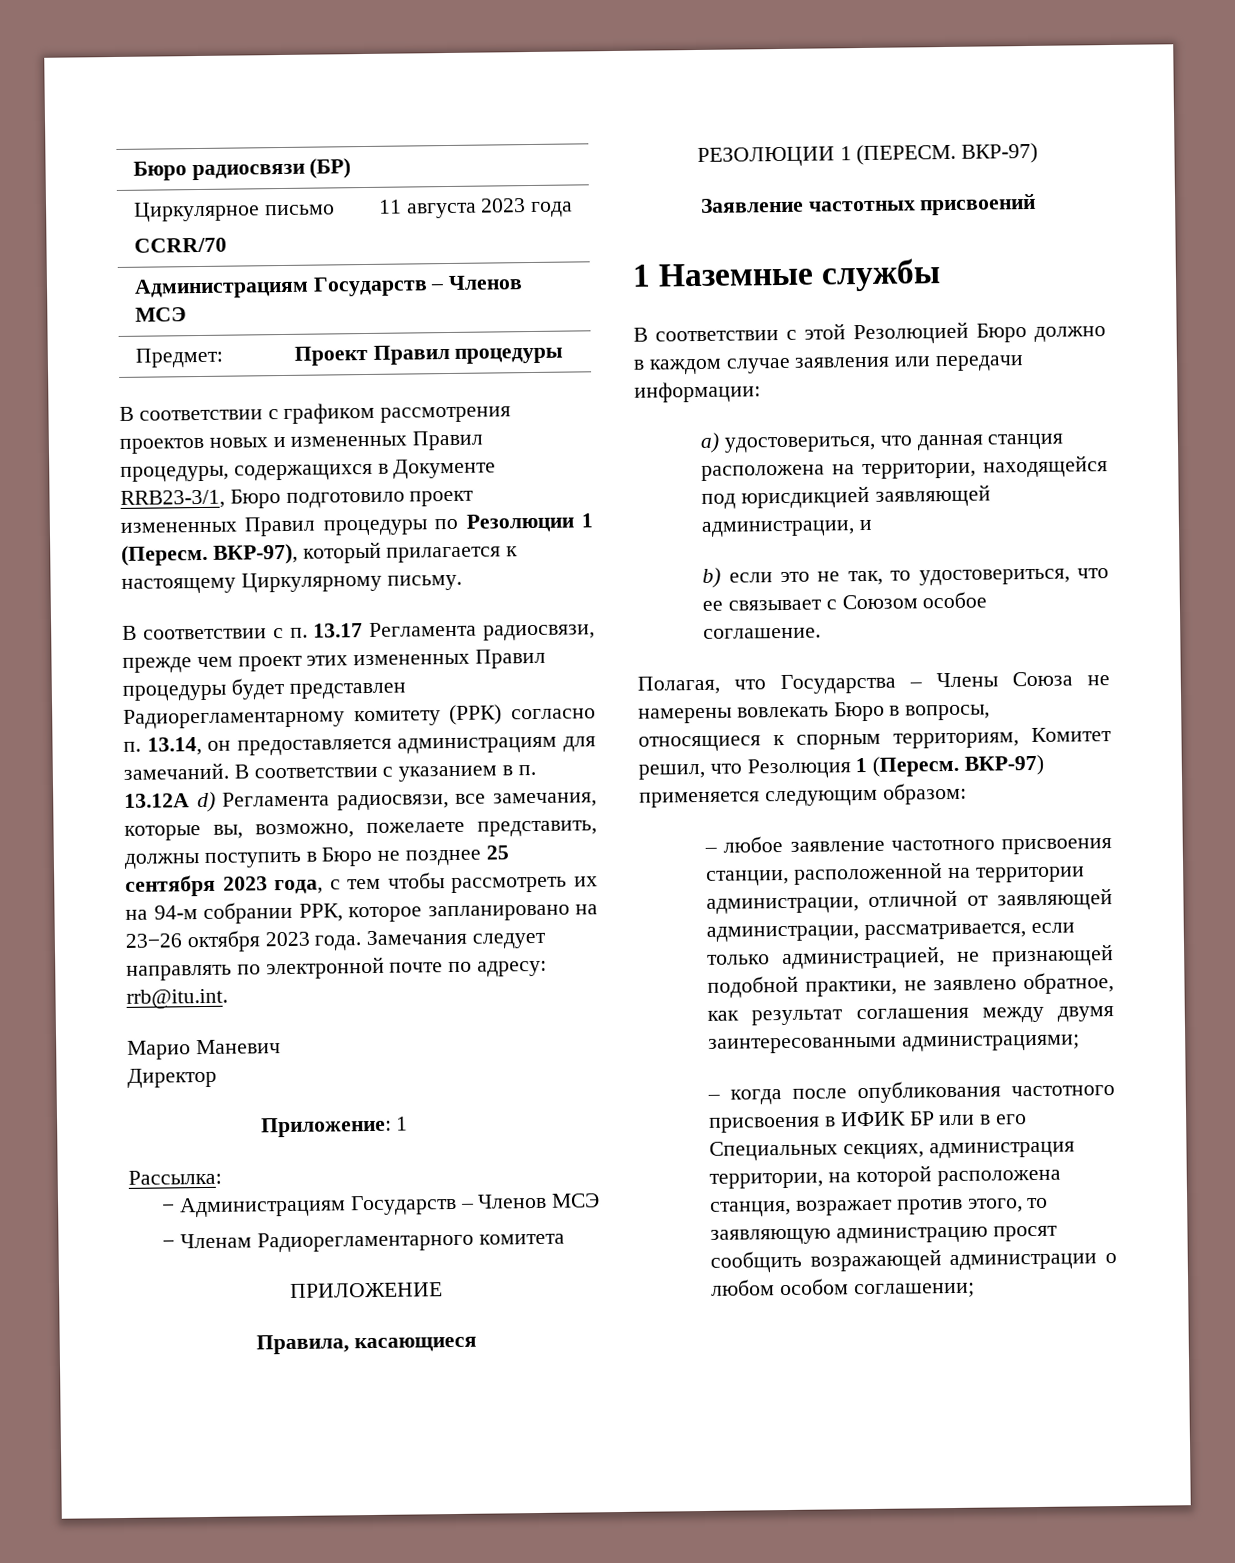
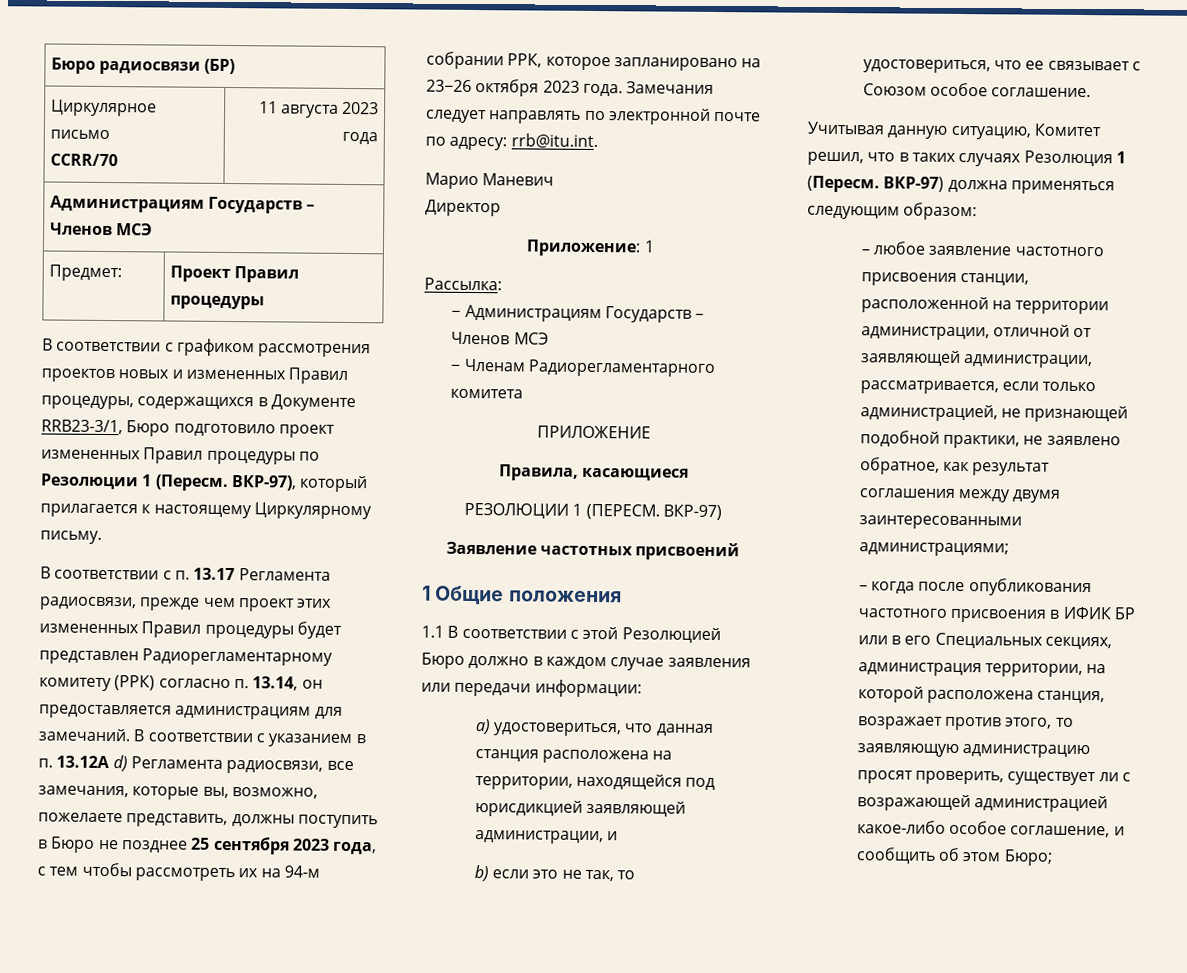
- 1 Наземные службы
- В соответствии с этой Резолюцией Бюро должно в каждом случае заявления или передачи информации:
+ 1 Общие положения
+ 1.1 В соответствии с этой Резолюцией Бюро должно в каждом случае заявления или передачи информации:
- Полагая, что Государства – Члены Союза не намерены вовлекать Бюро в вопросы, относящиеся к спорным территориям, Комитет решил, что Резолюция 1 (Пересм.
+ Учитывая данную ситуацию, Комитет решил, что в таких случаях Резолюция 1 (Пересм.
- ВКР-97) применяется следующим образом:
+ ВКР-97) должна применяться следующим образом:
- – когда после опубликования частотного присвоения в ИФИК БР или в его Специальных секциях, администрация территории, на которой расположена станция, возражает против этого, то заявляющую администрацию просят сообщить возражающей администрации о любом особом соглашении;
+ – когда после опубликования частотного присвоения в ИФИК БР или в его Специальных секциях, администрация территории, на которой расположена станция, возражает против этого, то заявляющую администрацию просят проверить, существует ли с возражающей администрацией какое-либо особое соглашение, и сообщить об этом Бюро;

